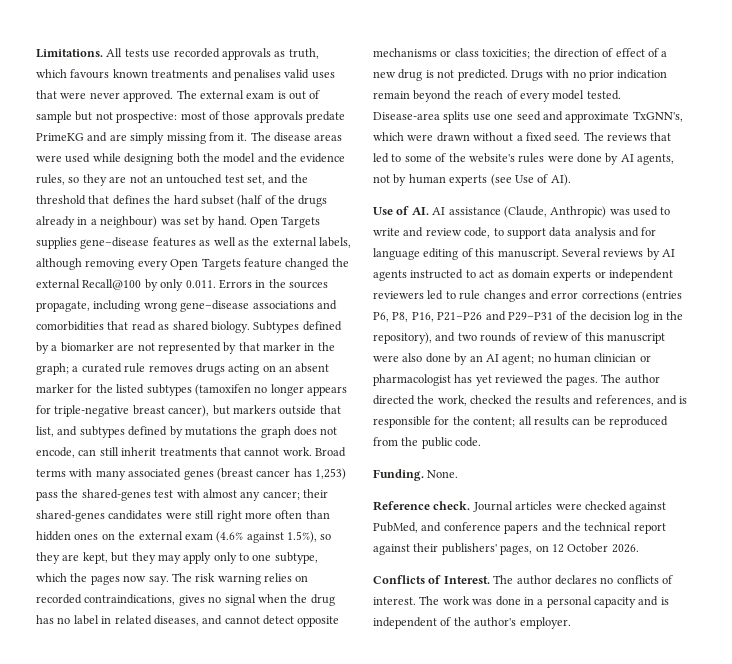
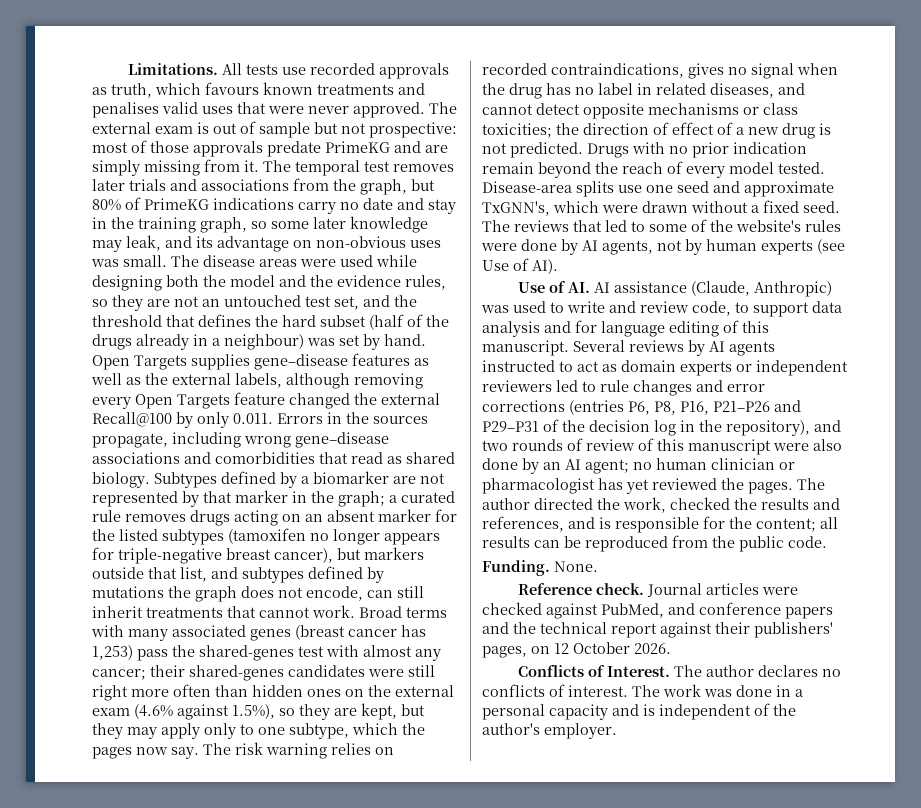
- The disease areas were used while designing both the model and the evidence rules, so they are not an untouched test set, and the threshold that defines the hard subset (half of the drugs already in a neighbour) was set by hand.
+ The temporal test removes later trials and associations from the graph, but 80% of PrimeKG indications carry no date and stay in the training graph, so some later knowledge may leak, and its advantage on non-obvious uses was small. The disease areas were used while designing both the model and the evidence rules, so they are not an untouched test set, and the threshold that defines the hard subset (half of the drugs already in a neighbour) was set by hand.

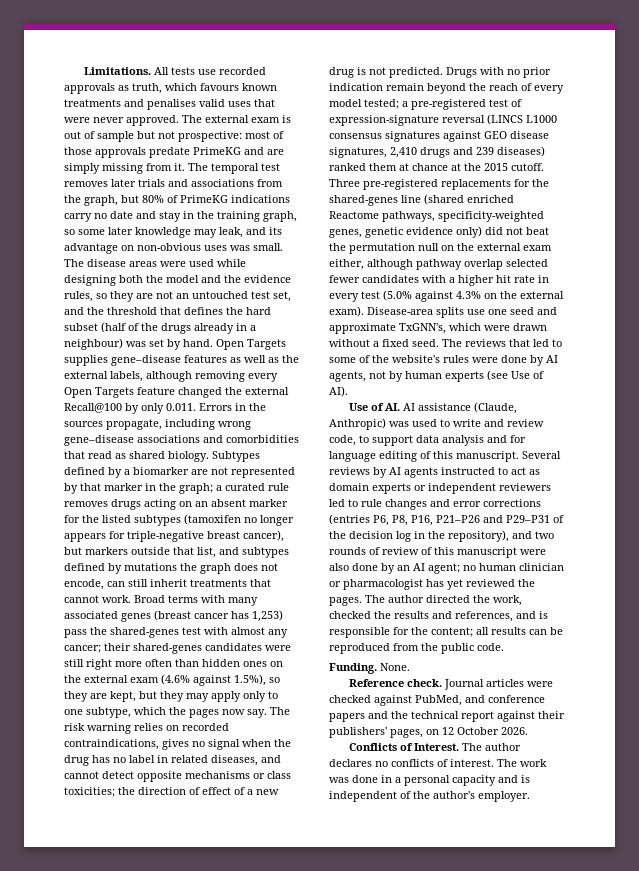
- Drugs with no prior indication remain beyond the reach of every model tested.
+ Drugs with no prior indication remain beyond the reach of every model tested; a pre-registered test of expression-signature reversal (LINCS L1000 consensus signatures against GEO disease signatures, 2,410 drugs and 239 diseases) ranked them at chance at the 2015 cutoff. Three pre-registered replacements for the shared-genes line (shared enriched Reactome pathways, specificity-weighted genes, genetic evidence only) did not beat the permutation null on the external exam either, although pathway overlap selected fewer candidates with a higher hit rate in every test (5.0% against 4.3% on the external exam).

